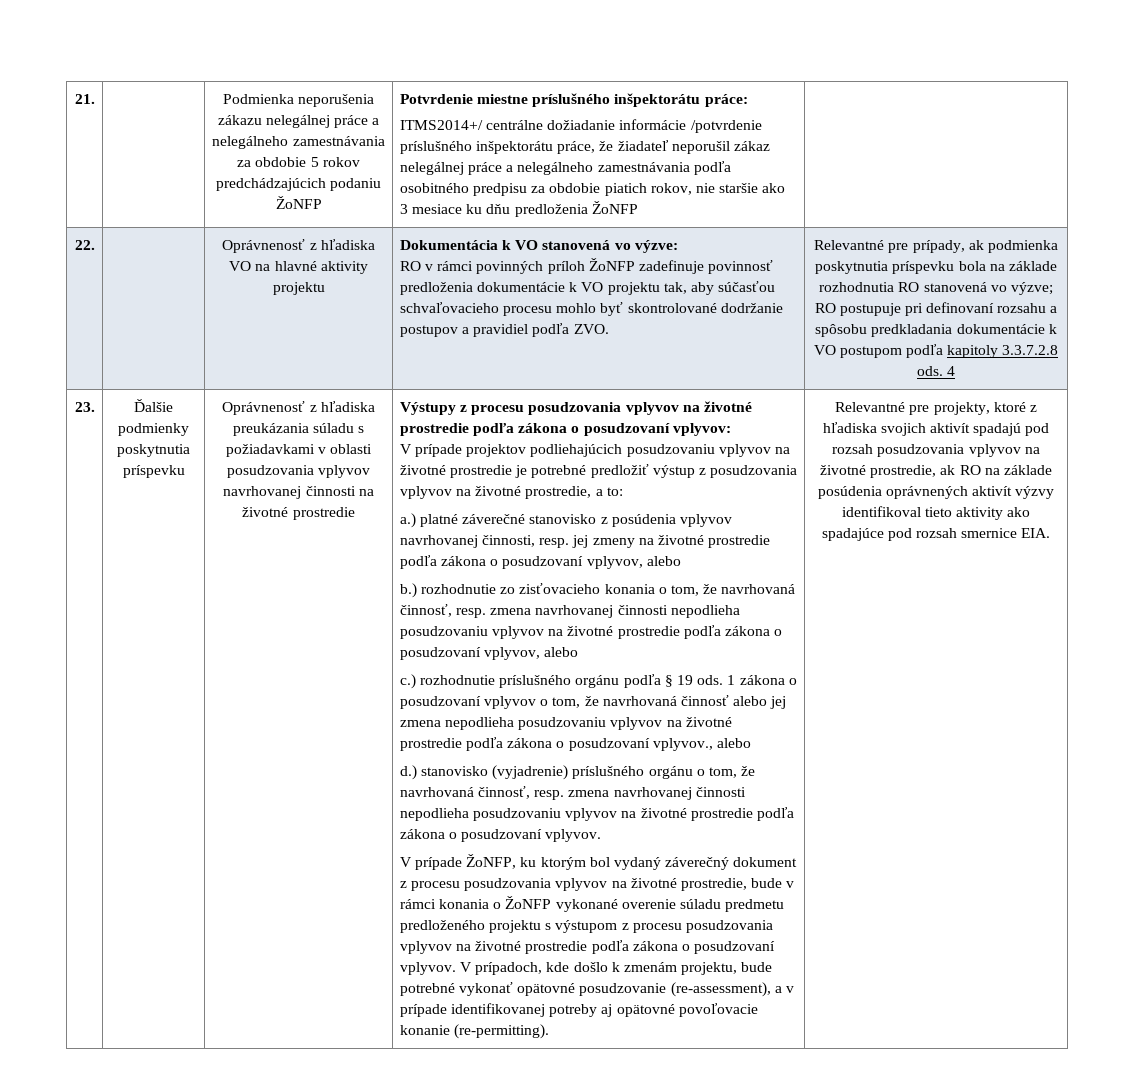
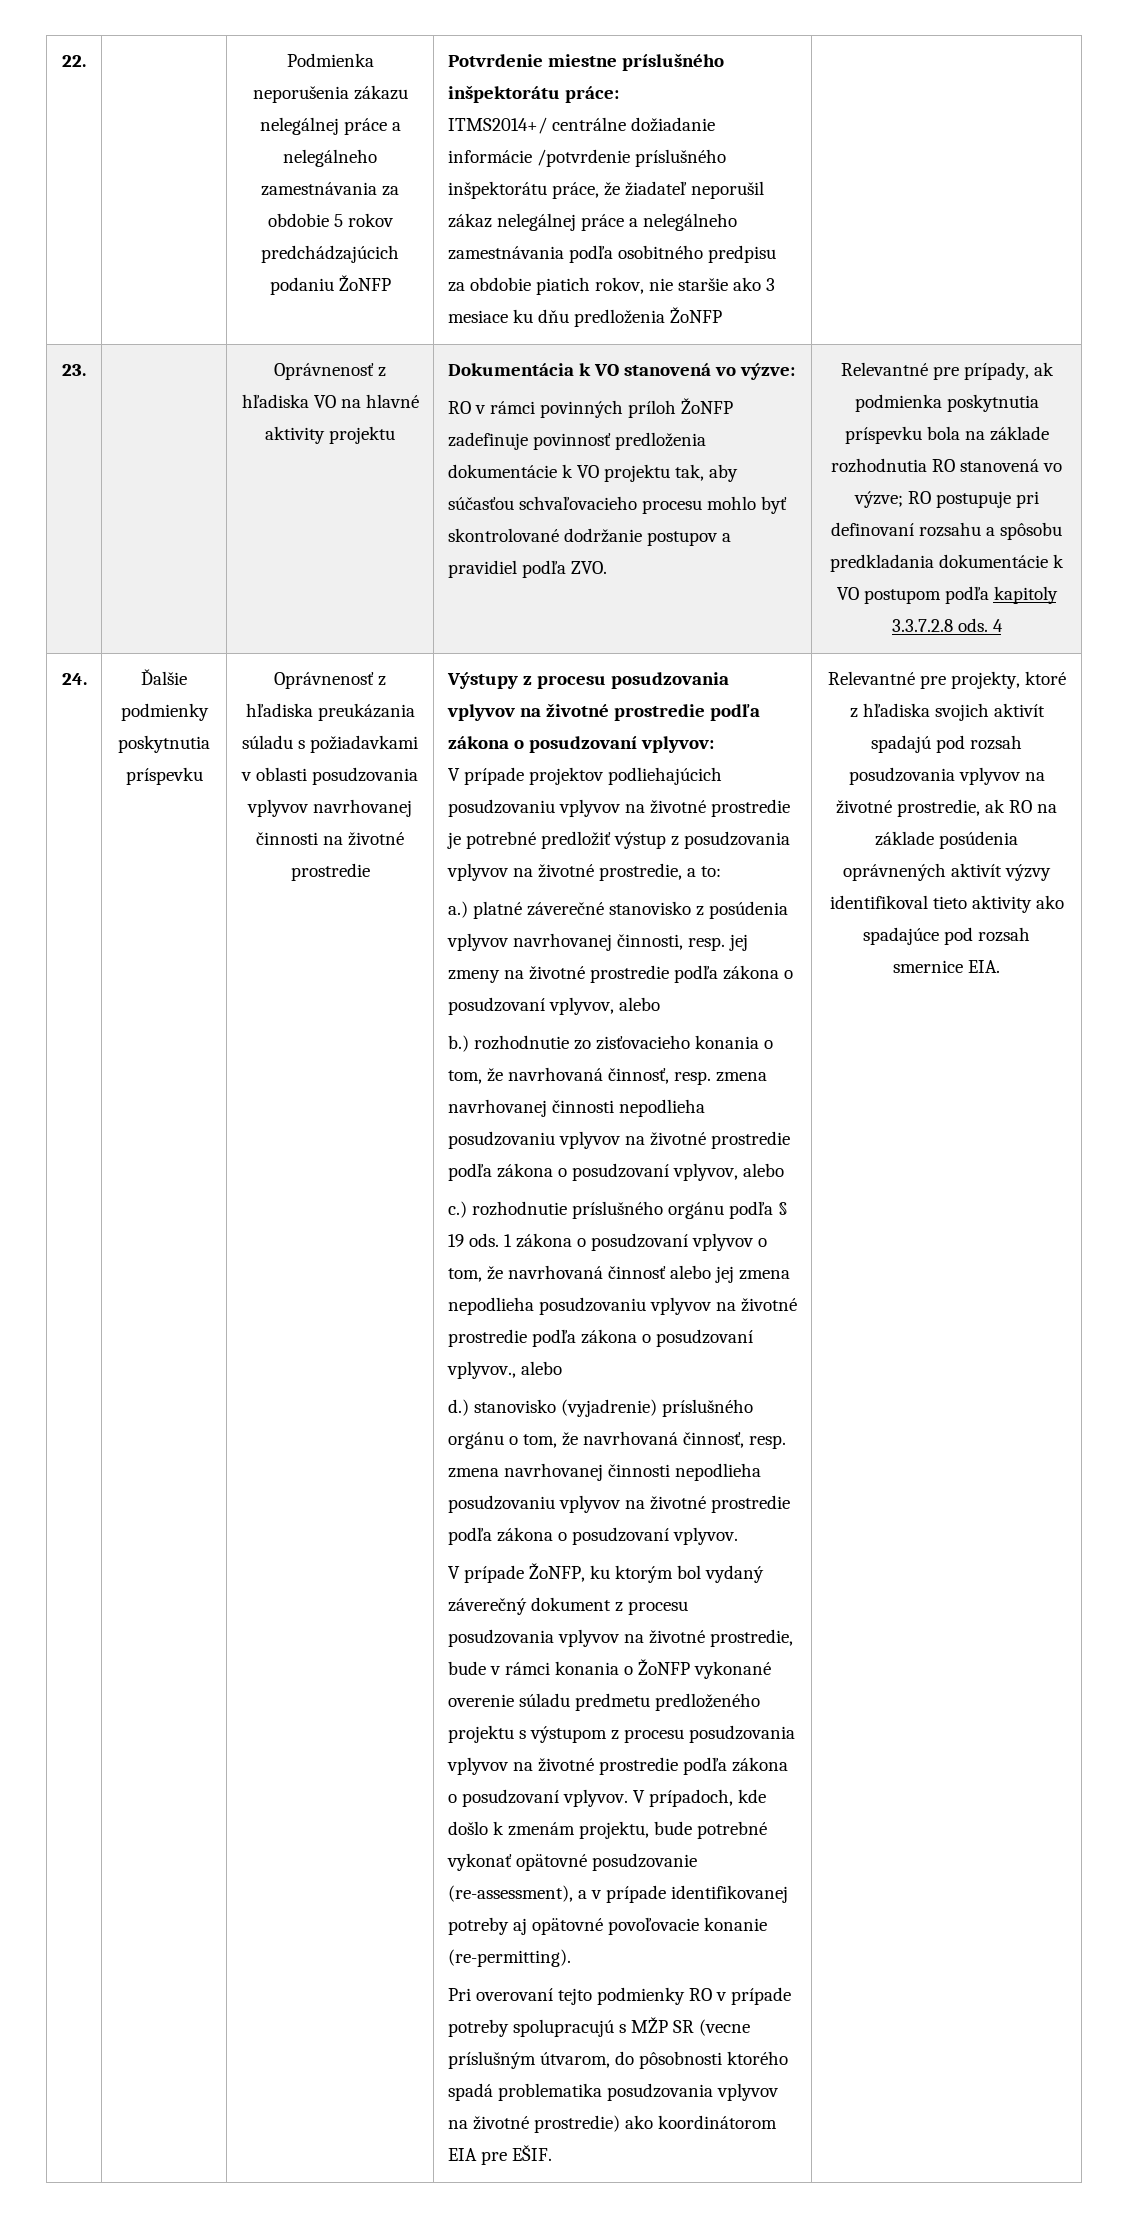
- 21.
+ 22.
- 22.
+ 23.
- 23.
+ 24.
+ Pri overovaní tejto podmienky RO v prípade potreby spolupracujú s MŽP SR (vecne príslušným útvarom, do pôsobnosti ktorého spadá problematika posudzovania vplyvov na životné prostredie) ako koordinátorom EIA pre EŠIF.

